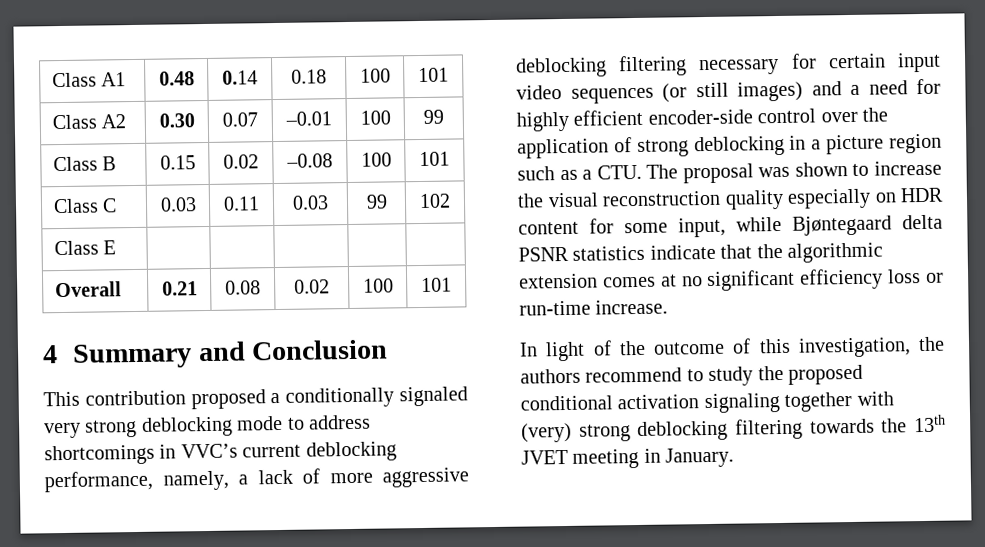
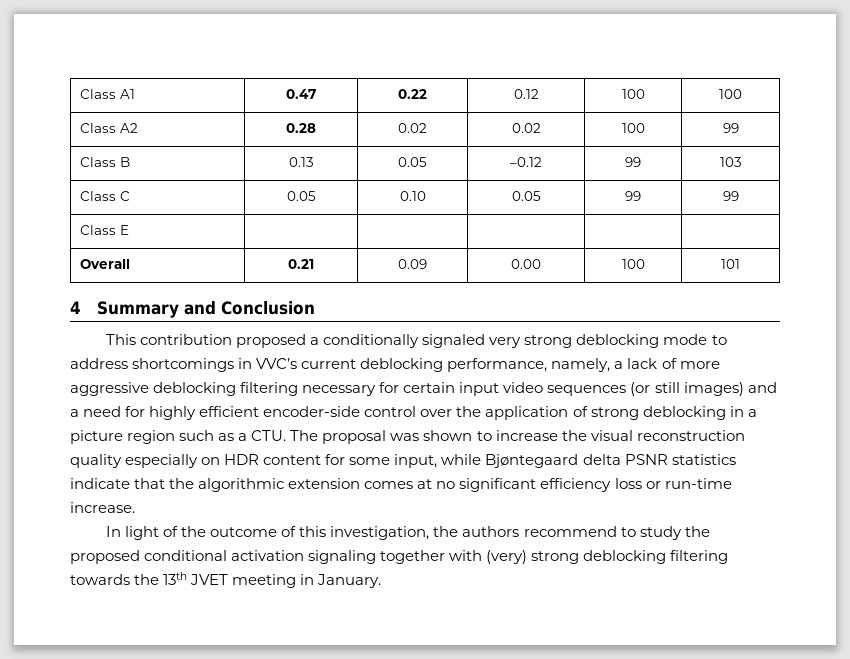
- Class A1 | 0.48 | 0.14 | 0.18 | 100 | 101
+ Class A1 | 0.47 | 0.22 | 0.12 | 100 | 100
- Class A2 | 0.30 | 0.07 | –0.01 | 100 | 99
+ Class A2 | 0.28 | 0.02 | 0.02 | 100 | 99
- Class B | 0.15 | 0.02 | –0.08 | 100 | 101
+ Class B | 0.13 | 0.05 | –0.12 | 99 | 103
- Class C | 0.03 | 0.11 | 0.03 | 99 | 102
+ Class C | 0.05 | 0.10 | 0.05 | 99 | 99
- Overall | 0.21 | 0.08 | 0.02 | 100 | 101
+ Overall | 0.21 | 0.09 | 0.00 | 100 | 101

